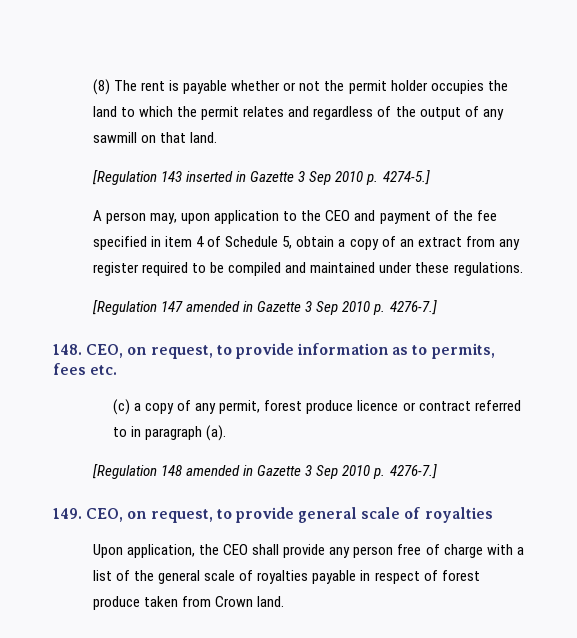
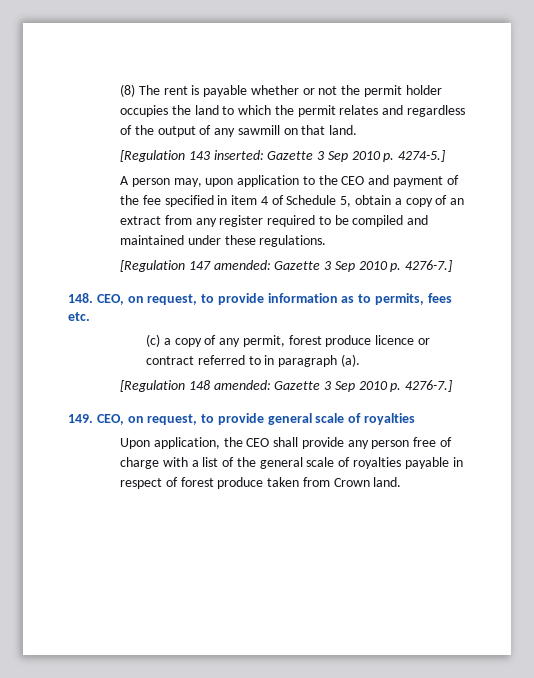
- [Regulation 143 inserted in Gazette 3 Sep 2010 p. 4274-5.]
+ [Regulation 143 inserted: Gazette 3 Sep 2010 p. 4274-5.]
- [Regulation 147 amended in Gazette 3 Sep 2010 p. 4276-7.]
+ [Regulation 147 amended: Gazette 3 Sep 2010 p. 4276-7.]
- [Regulation 148 amended in Gazette 3 Sep 2010 p. 4276-7.]
+ [Regulation 148 amended: Gazette 3 Sep 2010 p. 4276-7.]

